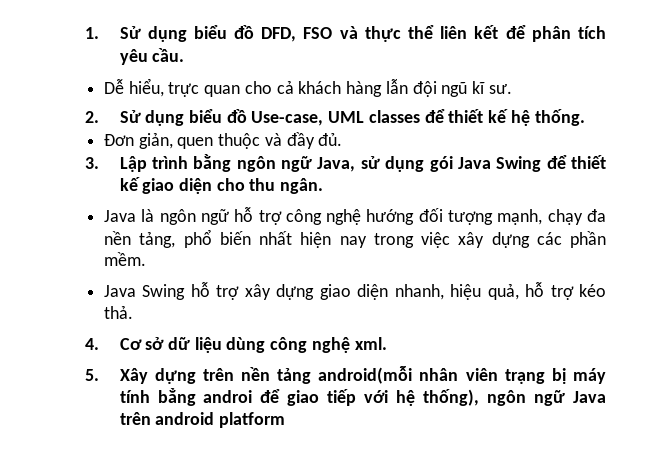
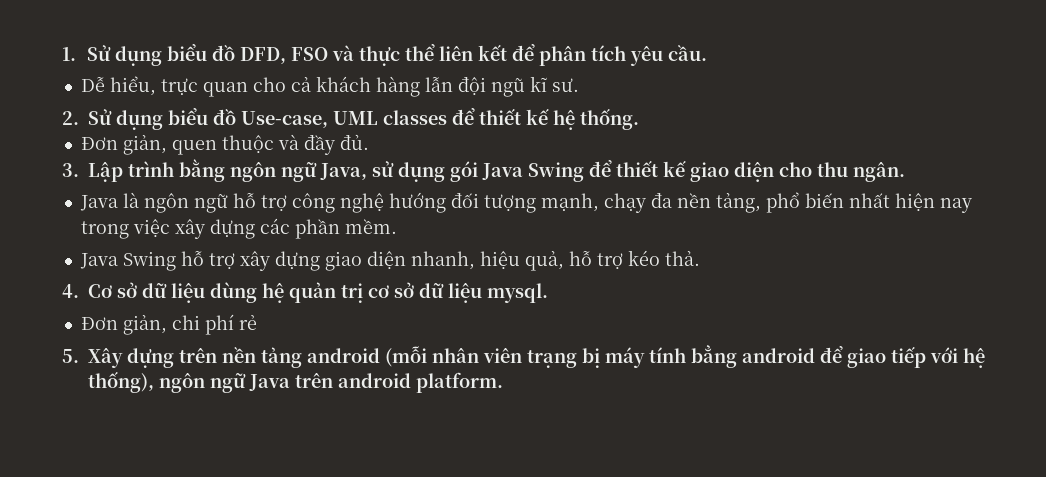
- 4. Cơ sở dữ liệu dùng công nghệ xml.
+ 4. Cơ sở dữ liệu dùng hệ quản trị cơ sở dữ liệu mysql.
+ Đơn giản, chi phí rẻ
- 5. Xây dựng trên nền tảng android(mỗi nhân viên trạng bị máy tính bẳng androi để giao tiếp với hệ thống), ngôn ngữ Java trên android platform
+ 5. Xây dựng trên nền tảng android (mỗi nhân viên trạng bị máy tính bẳng android để giao tiếp với hệ thống), ngôn ngữ Java trên android platform.

